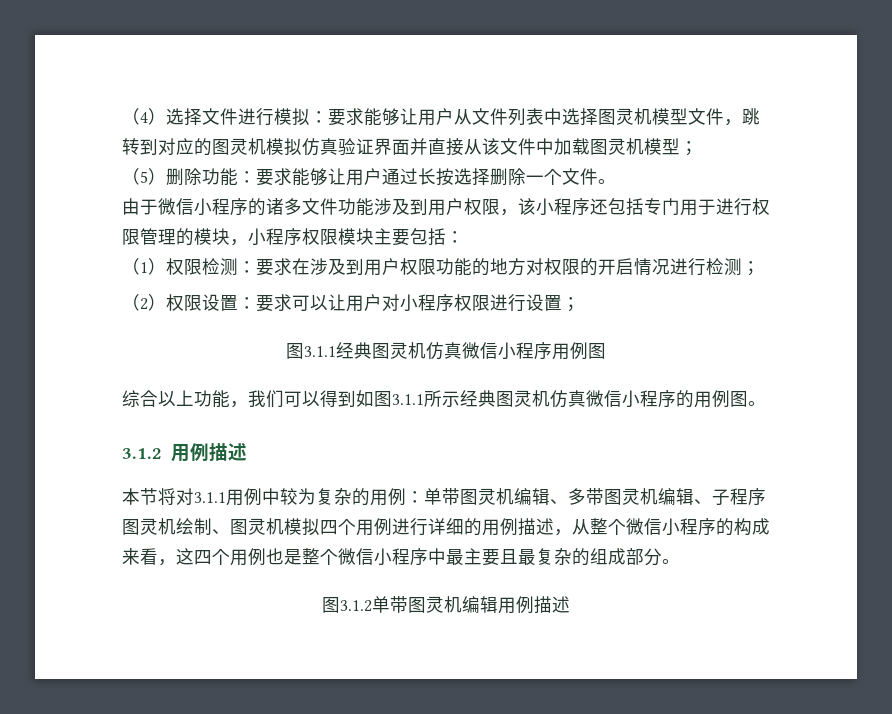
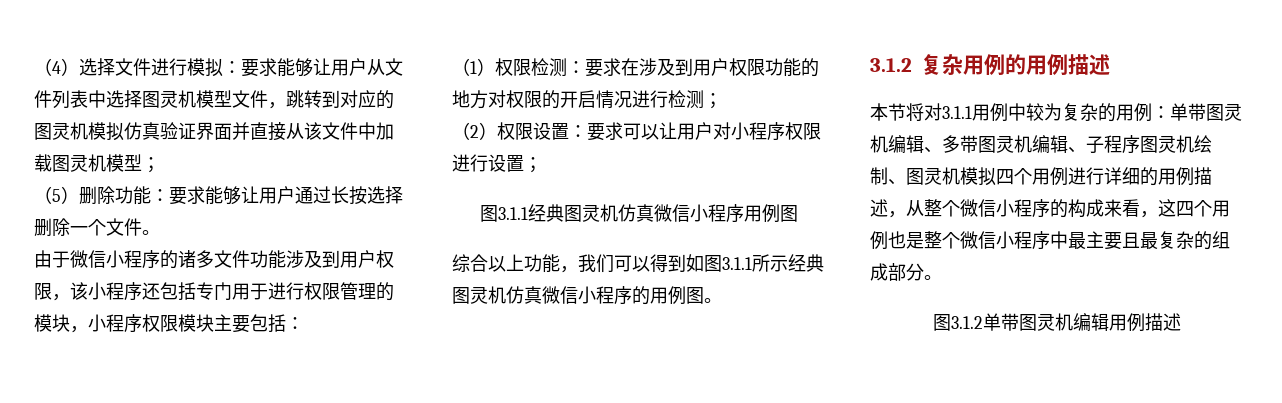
- 3.1.2用例描述
+ 3.1.2复杂用例的用例描述

